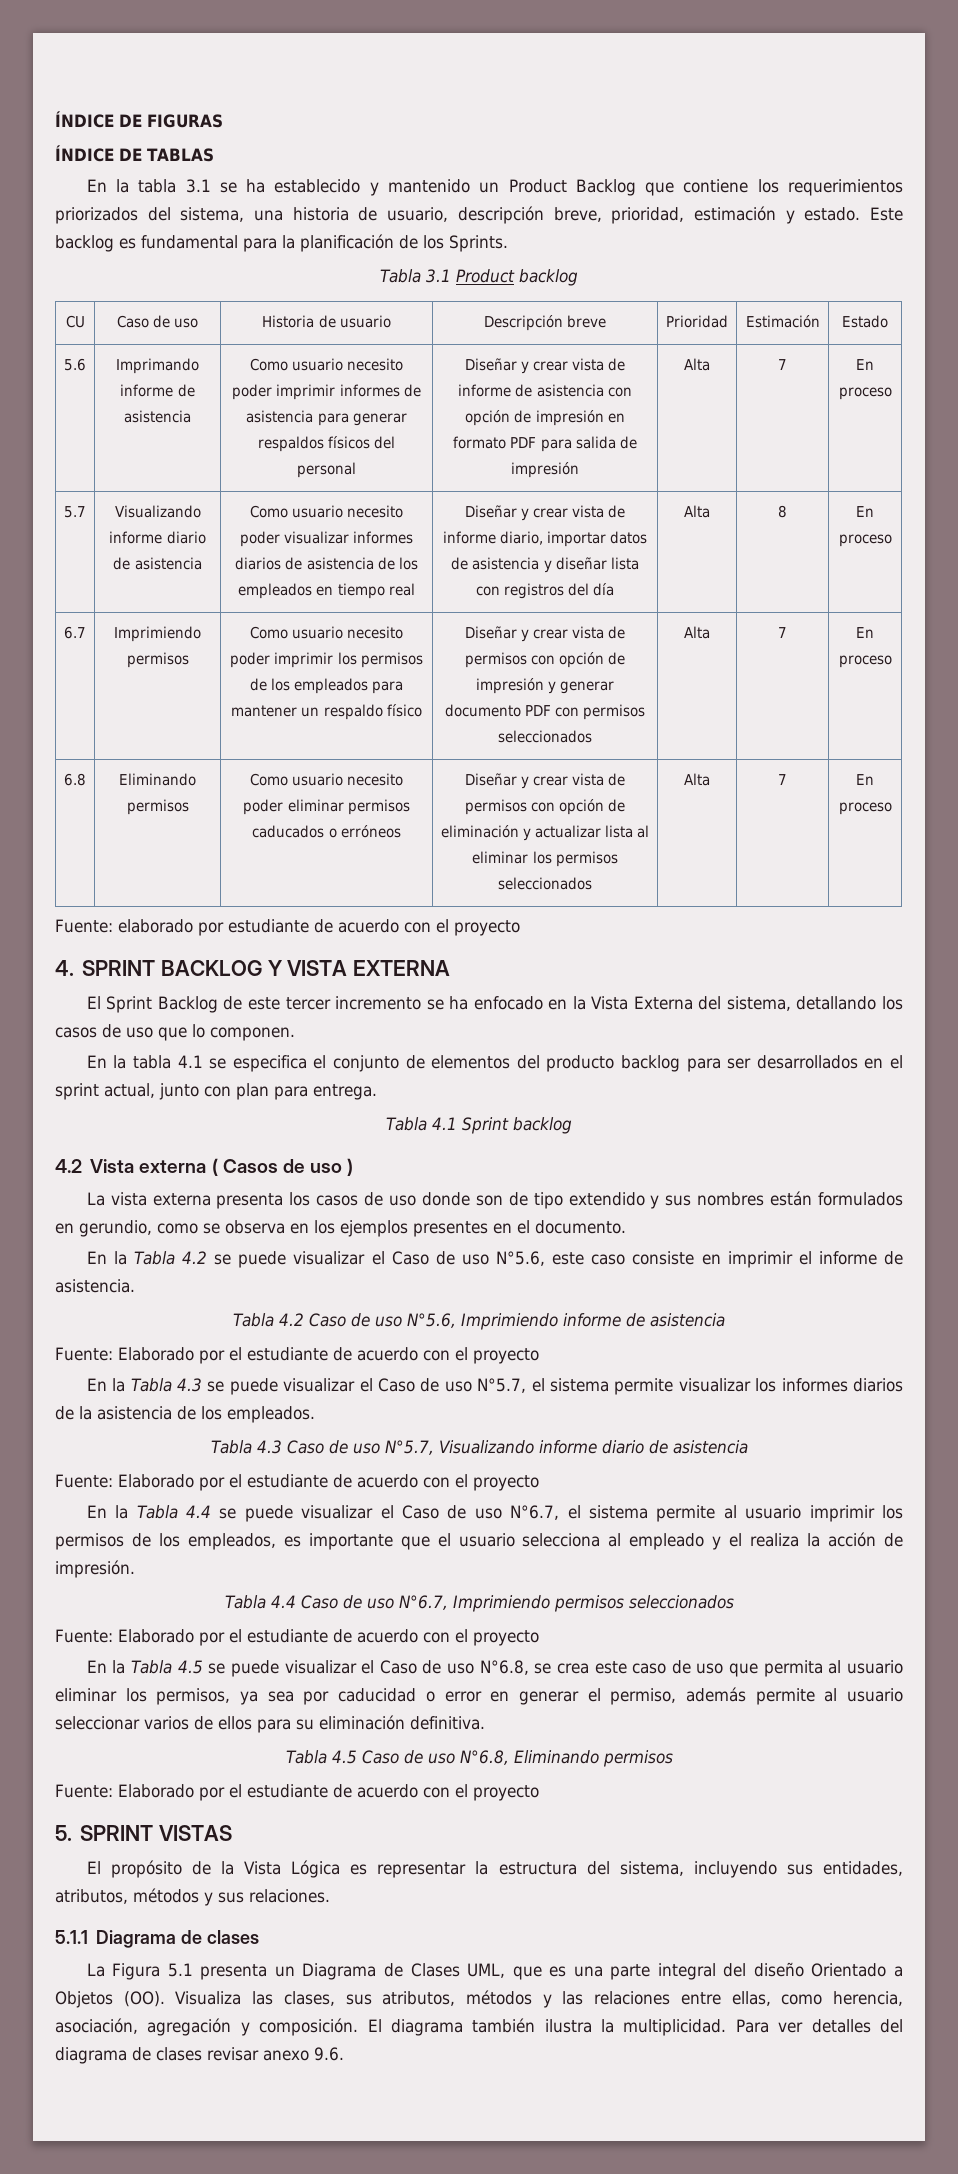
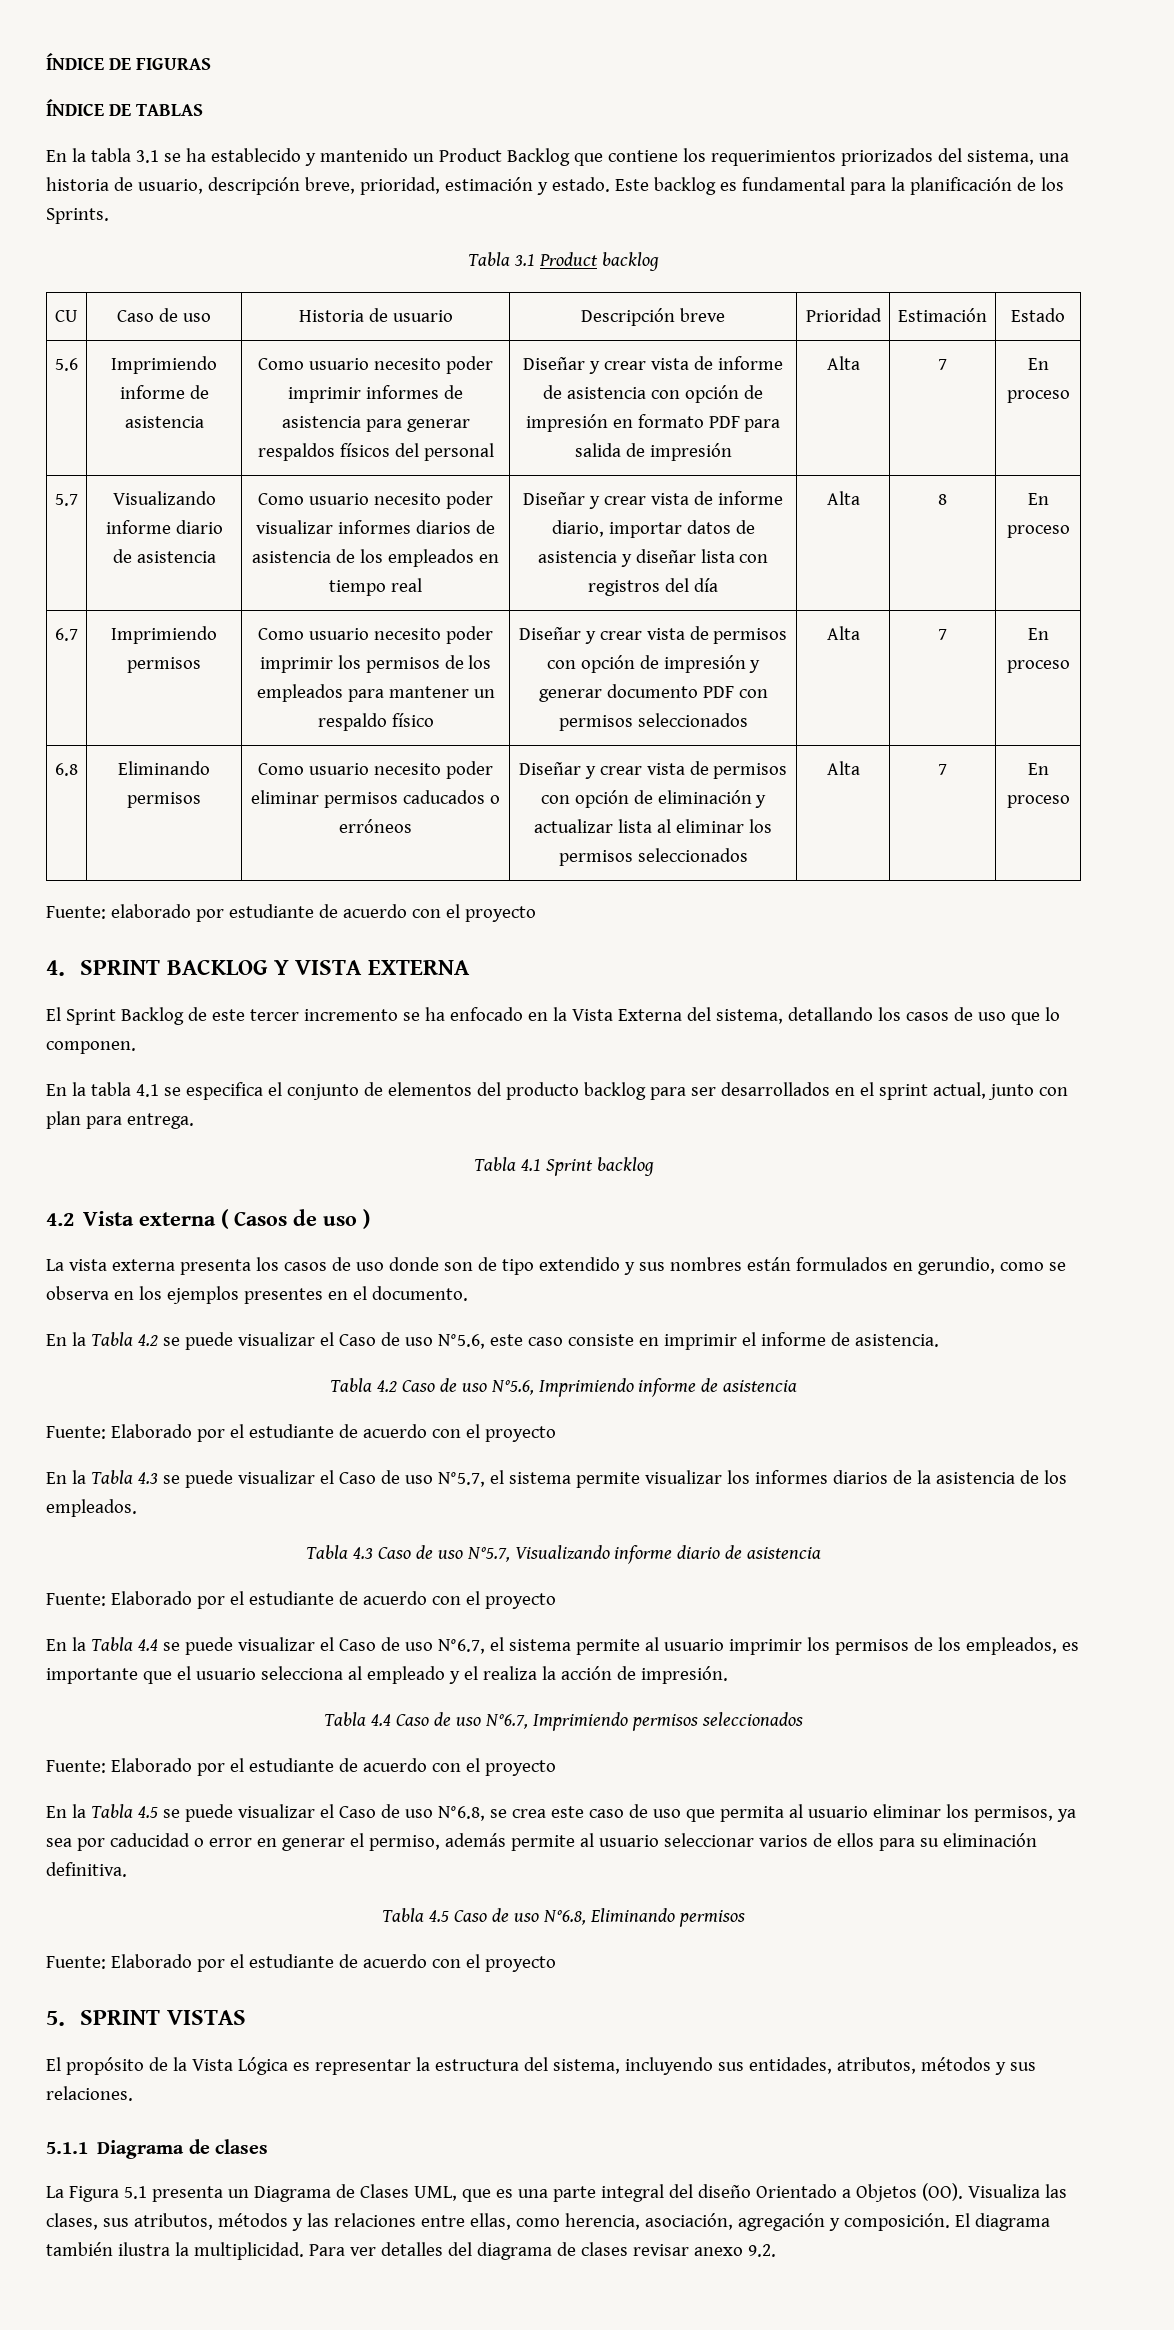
- 5.6 | Imprimando informe de asistencia
+ 5.6 | Imprimiendo informe de asistencia
- Para ver detalles del diagrama de clases revisar anexo 9.6.
+ Para ver detalles del diagrama de clases revisar anexo 9.2.

